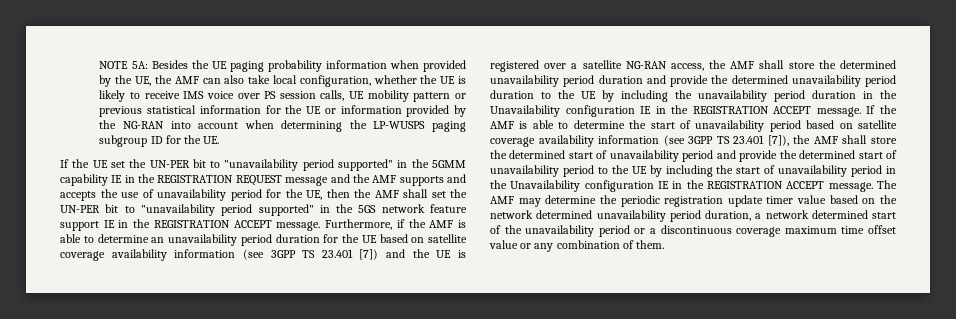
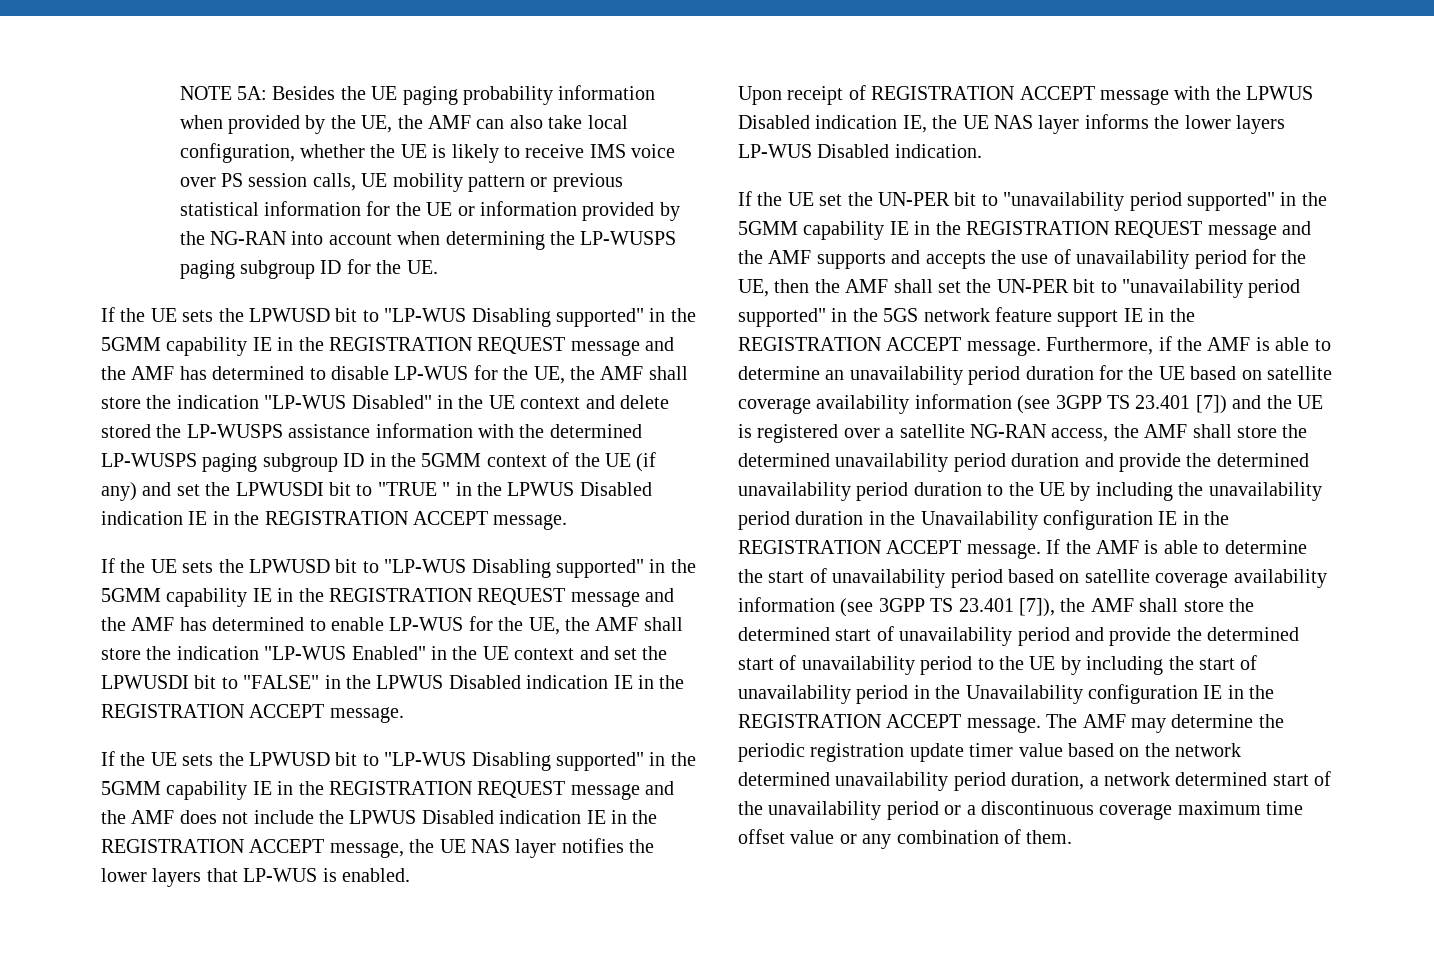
+ If the UE sets the LPWUSD bit to "LP-WUS Disabling supported" in the 5GMM capability IE in the REGISTRATION REQUEST message and the AMF has determined to disable LP-WUS for the UE, the AMF shall store the indication "LP-WUS Disabled" in the UE context and delete stored the LP-WUSPS assistance information with the determined LP-WUSPS paging subgroup ID in the 5GMM context of the UE (if any) and set the LPWUSDI bit to "TRUE " in the LPWUS Disabled indication IE in the REGISTRATION ACCEPT message.
+ If the UE sets the LPWUSD bit to "LP-WUS Disabling supported" in the 5GMM capability IE in the REGISTRATION REQUEST message and the AMF has determined to enable LP-WUS for the UE, the AMF shall store the indication "LP-WUS Enabled" in the UE context and set the LPWUSDI bit to "FALSE" in the LPWUS Disabled indication IE in the REGISTRATION ACCEPT message.
+ If the UE sets the LPWUSD bit to "LP-WUS Disabling supported" in the 5GMM capability IE in the REGISTRATION REQUEST message and the AMF does not include the LPWUS Disabled indication IE in the REGISTRATION ACCEPT message, the UE NAS layer notifies the lower layers that LP-WUS is enabled.
+ Upon receipt of REGISTRATION ACCEPT message with the LPWUS Disabled indication IE, the UE NAS layer informs the lower layers LP-WUS Disabled indication.

